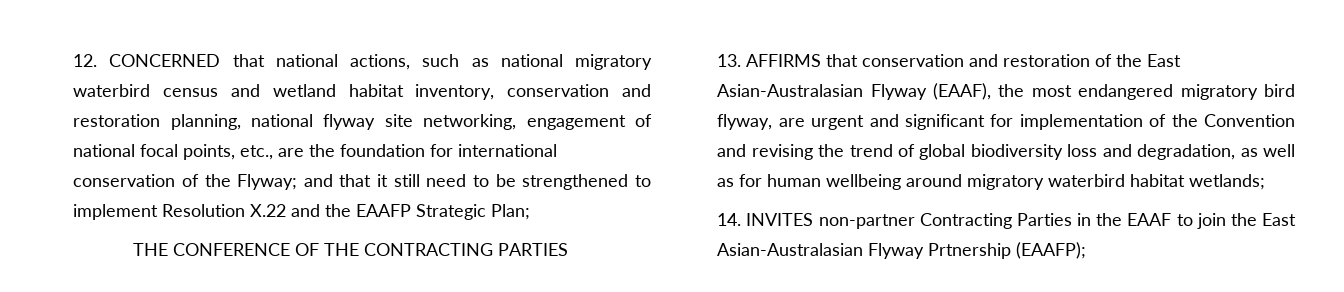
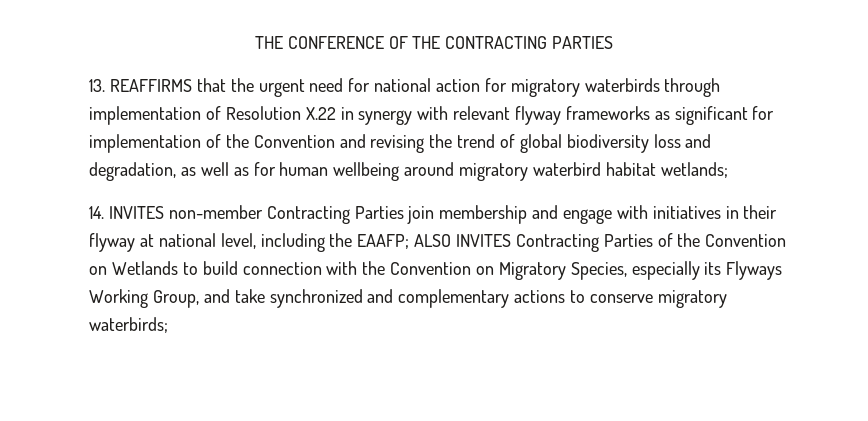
- 12. CONCERNED that national actions, such as national migratory waterbird census and wetland habitat inventory, conservation and restoration planning, national flyway site networking, engagement of national focal points, etc., are the foundation for international conservation of the Flyway; and that it still need to be strengthened to implement Resolution X.22 and the EAAFP Strategic Plan;
- 13. AFFIRMS that conservation and restoration of the East Asian-Australasian Flyway (EAAF), the most endangered migratory bird flyway, are urgent and significant for implementation of the Convention and revising the trend of global biodiversity loss and degradation, as well as for human wellbeing around migratory waterbird habitat wetlands;
+ 13. REAFFIRMS that the urgent need for national action for migratory waterbirds through implementation of Resolution X.22 in synergy with relevant flyway frameworks as significant for implementation of the Convention and revising the trend of global biodiversity loss and degradation, as well as for human wellbeing around migratory waterbird habitat wetlands;
- 14. INVITES non-partner Contracting Parties in the EAAF to join the East Asian-Australasian Flyway Prtnership (EAAFP);
+ 14. INVITES non-member Contracting Parties join membership and engage with initiatives in their flyway at national level, including the EAAFP; ALSO INVITES Contracting Parties of the Convention on Wetlands to build connection with the Convention on Migratory Species, especially its Flyways Working Group, and take synchronized and complementary actions to conserve migratory waterbirds;

